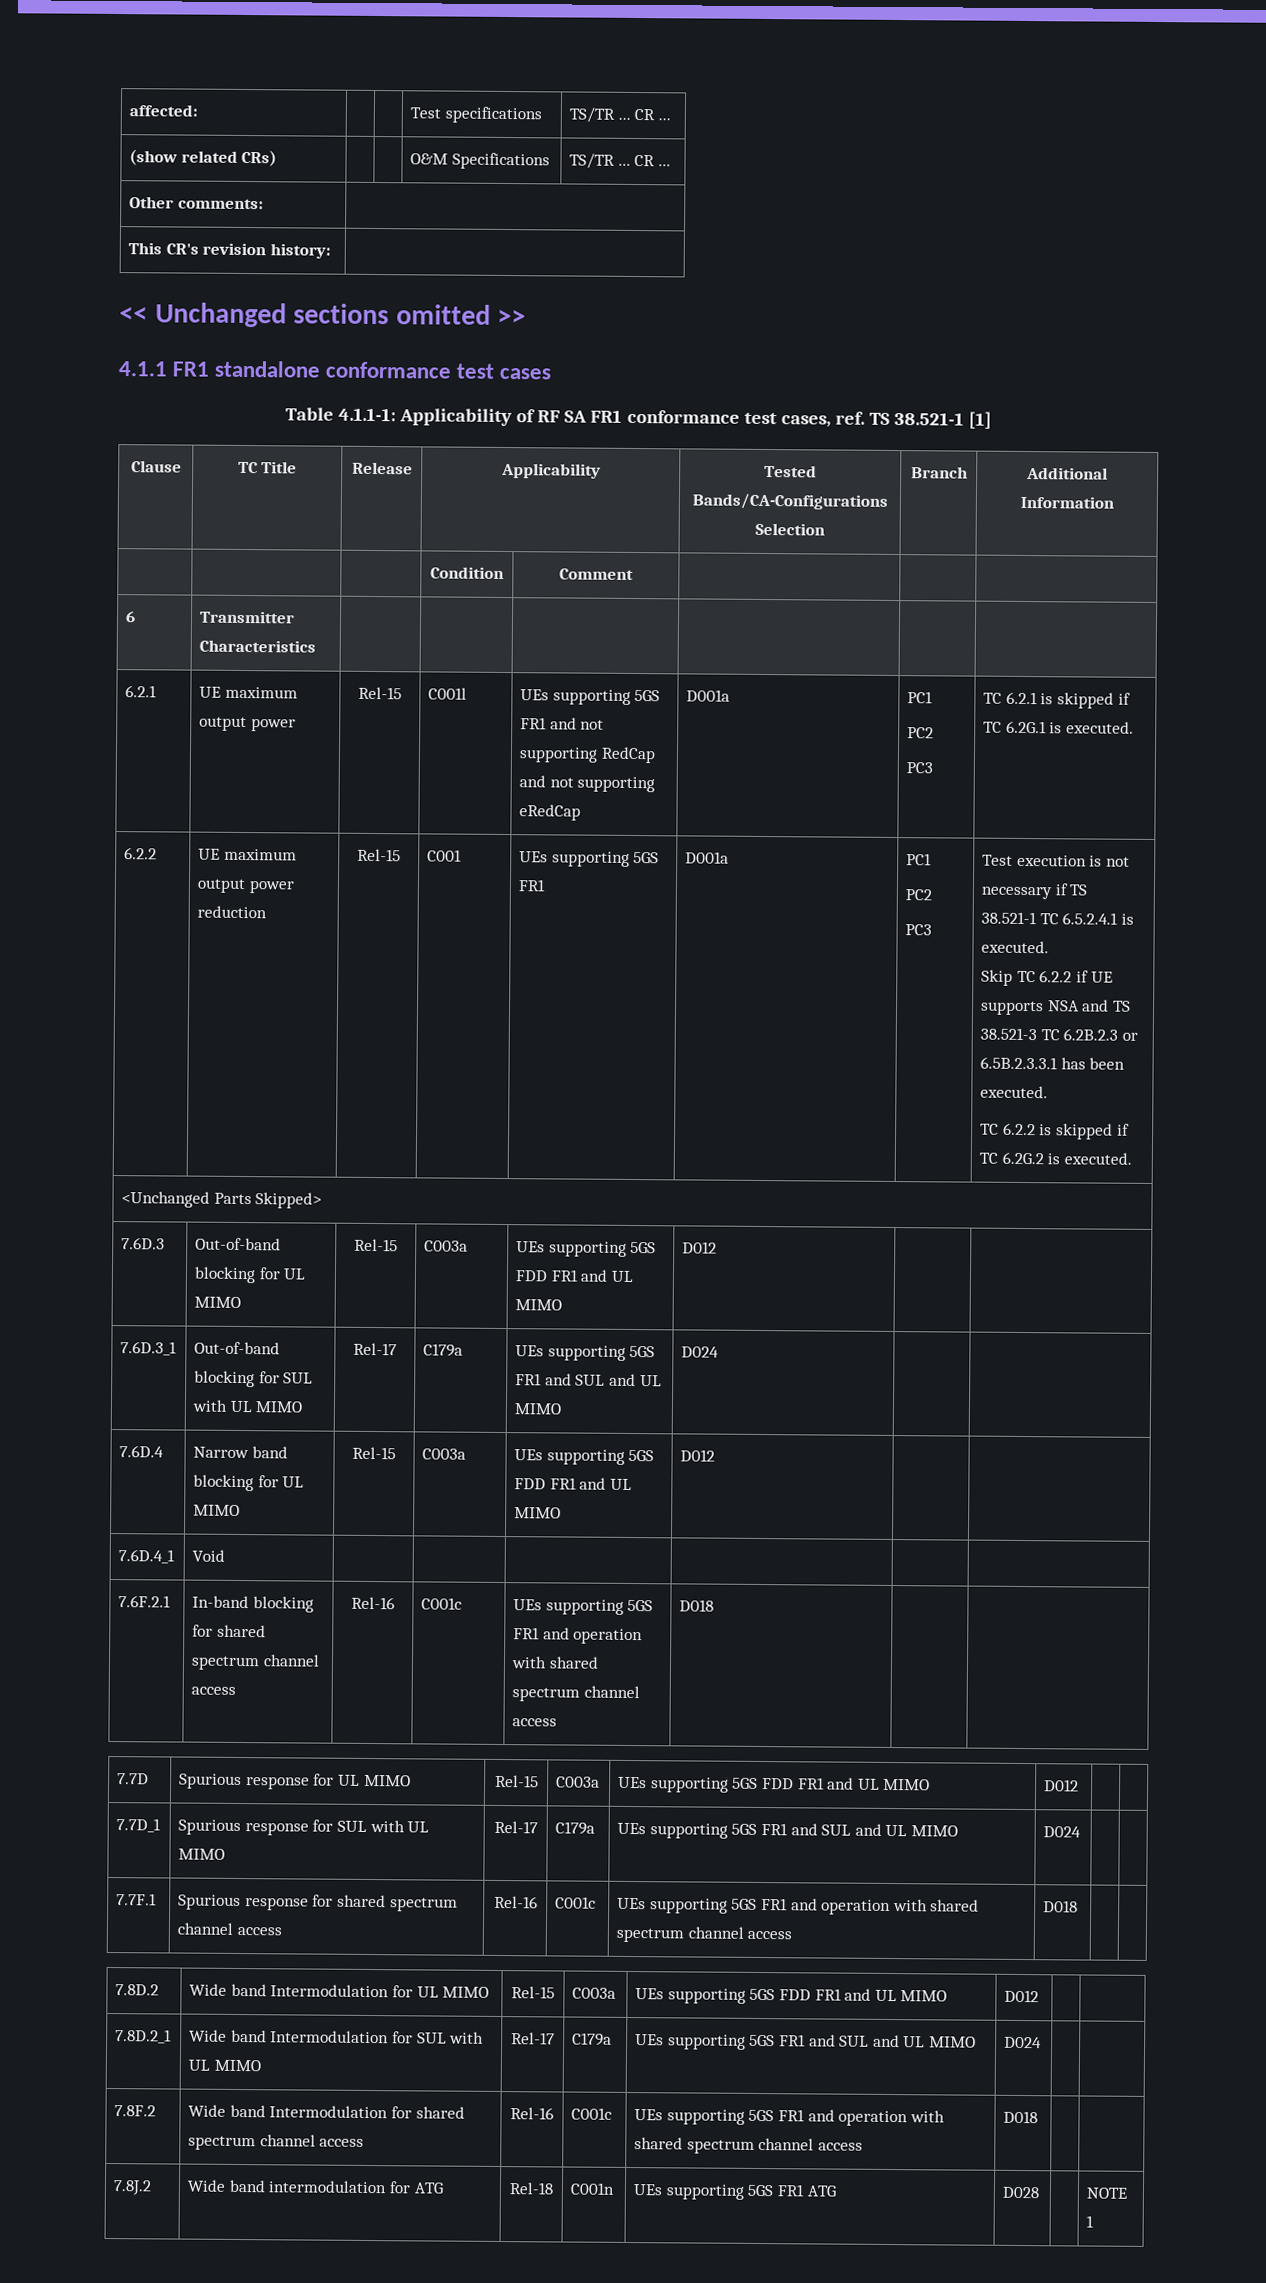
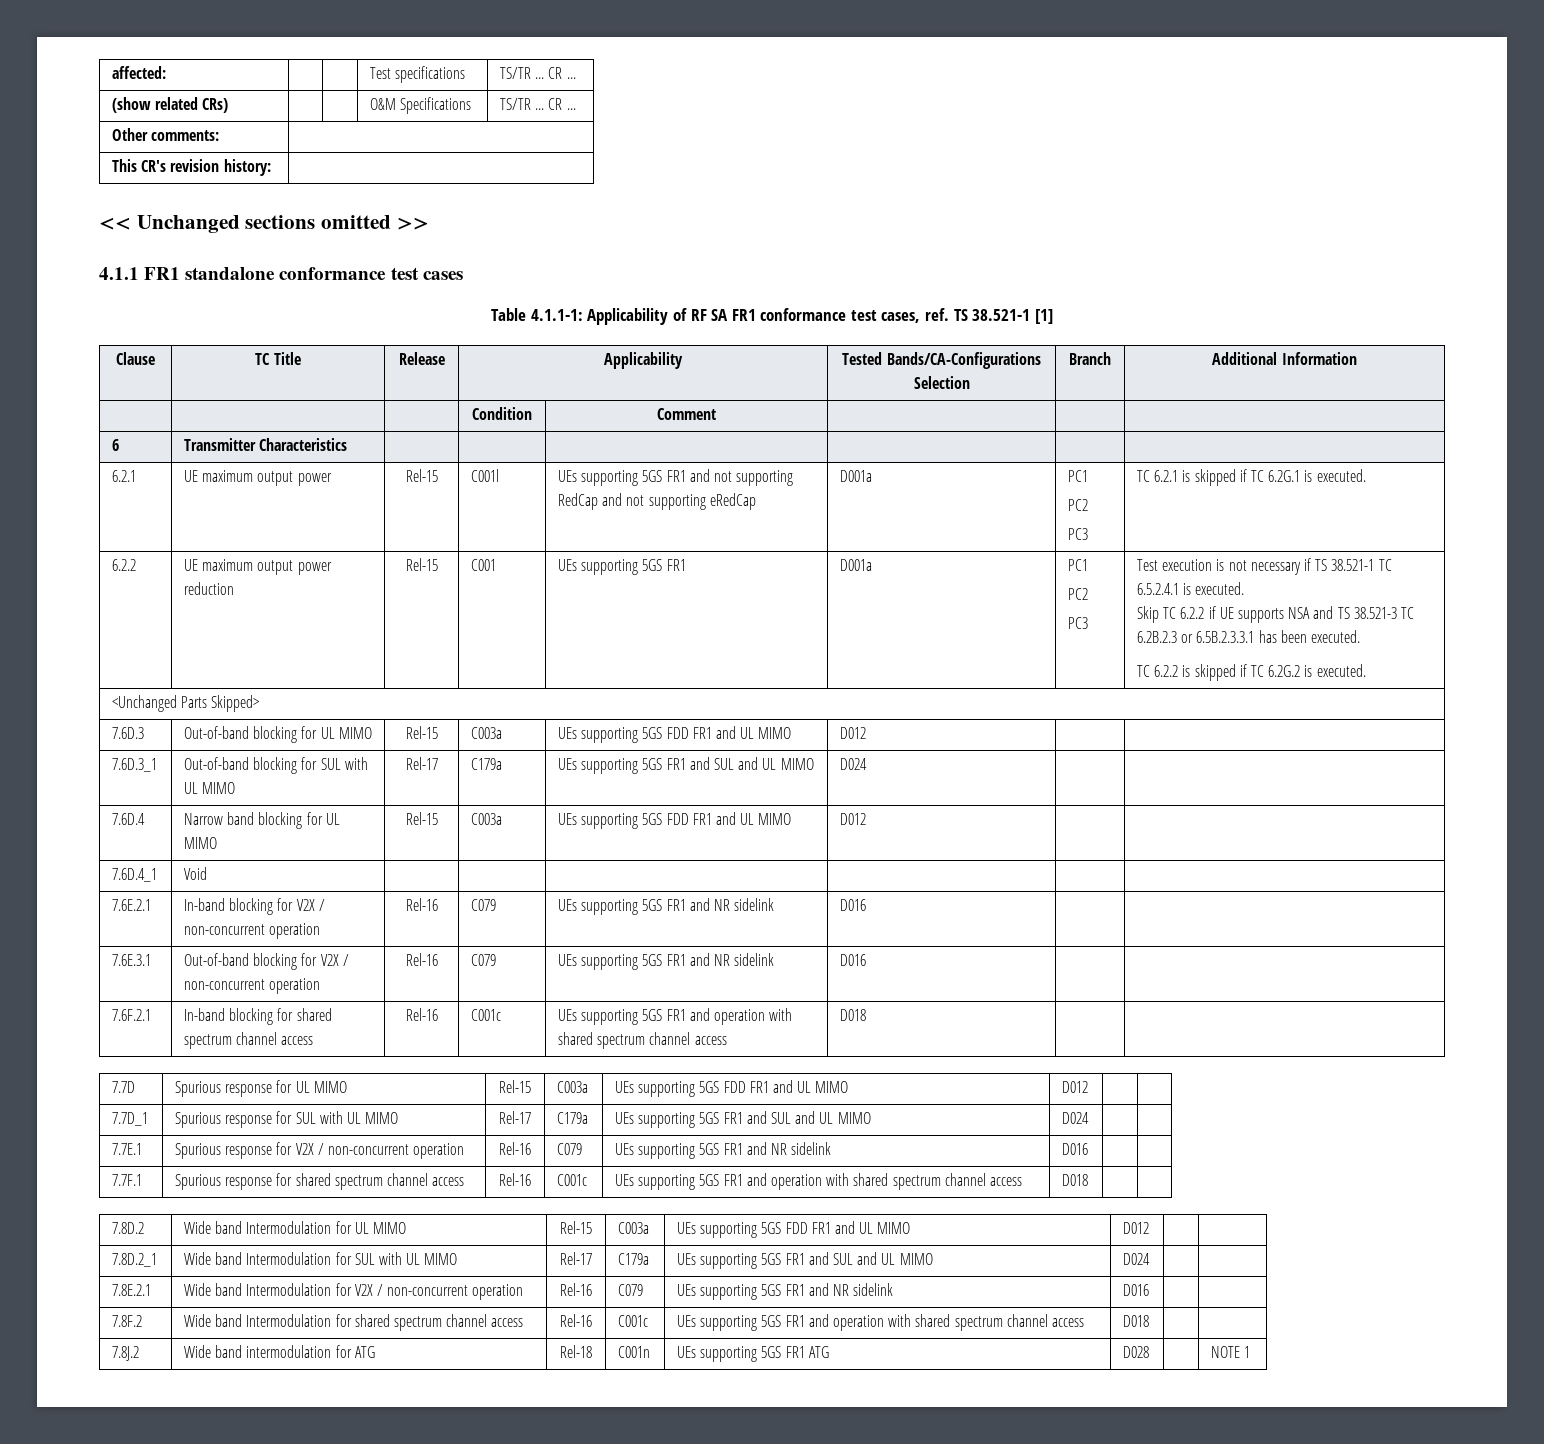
+ 7.6E.2.1 | In-band blocking for V2X / non-concurrent operation | Rel-16 | C079 | UEs supporting 5GS FR1 and NR sidelink | D016 | |
+ 7.6E.3.1 | Out-of-band blocking for V2X / non-concurrent operation | Rel-16 | C079 | UEs supporting 5GS FR1 and NR sidelink | D016 | |
+ 7.7E.1 | Spurious response for V2X / non-concurrent operation | Rel-16 | C079 | UEs supporting 5GS FR1 and NR sidelink | D016 | |
+ 7.8E.2.1 | Wide band Intermodulation for V2X / non-concurrent operation | Rel-16 | C079 | UEs supporting 5GS FR1 and NR sidelink | D016 | |

